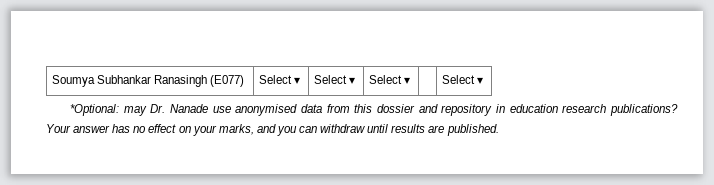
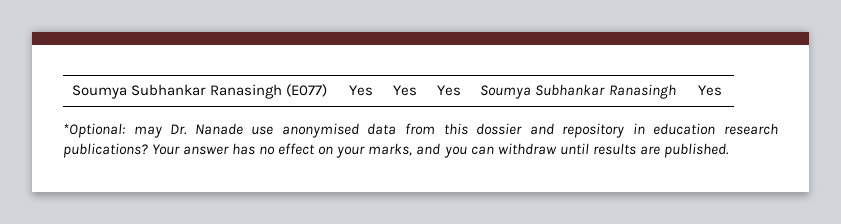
- Soumya Subhankar Ranasingh (E077) | Select ▾ | Select ▾ | Select ▾ | | Select ▾
+ Soumya Subhankar Ranasingh (E077) | Yes | Yes | Yes | Soumya Subhankar Ranasingh | Yes

